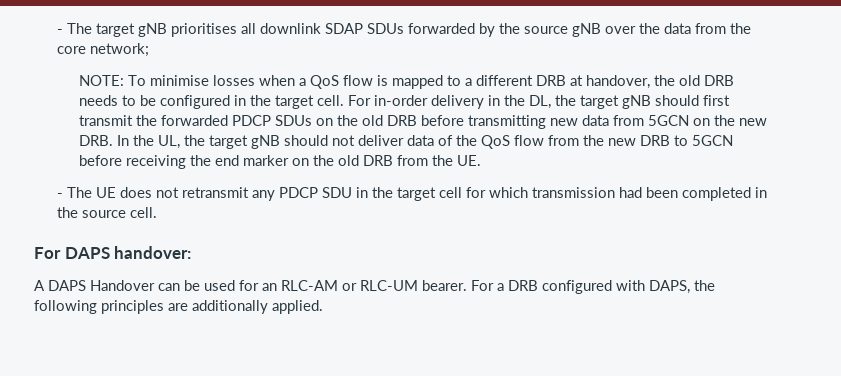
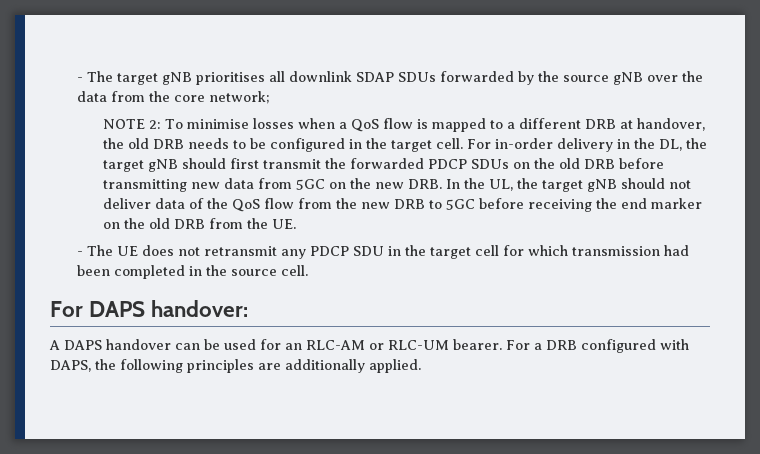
- NOTE: To minimise losses when a QoS flow is mapped to a different DRB at handover, the old DRB needs to be configured in the target cell.
+ NOTE 2: To minimise losses when a QoS flow is mapped to a different DRB at handover, the old DRB needs to be configured in the target cell.
- For in-order delivery in the DL, the target gNB should first transmit the forwarded PDCP SDUs on the old DRB before transmitting new data from 5GCN on the new DRB. In the UL, the target gNB should not deliver data of the QoS flow from the new DRB to 5GCN before receiving the end marker on the old DRB from the UE.
+ For in-order delivery in the DL, the target gNB should first transmit the forwarded PDCP SDUs on the old DRB before transmitting new data from 5GC on the new DRB. In the UL, the target gNB should not deliver data of the QoS flow from the new DRB to 5GC before receiving the end marker on the old DRB from the UE.
- A DAPS Handover can be used for an RLC-AM or RLC-UM bearer.
+ A DAPS handover can be used for an RLC-AM or RLC-UM bearer.

